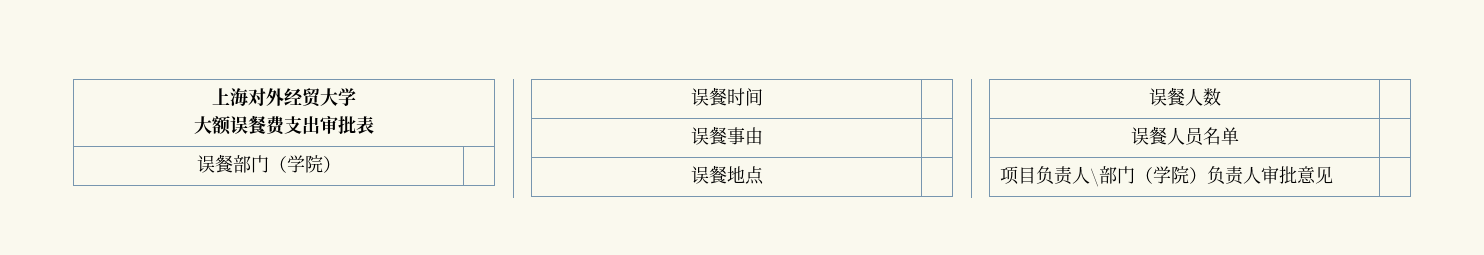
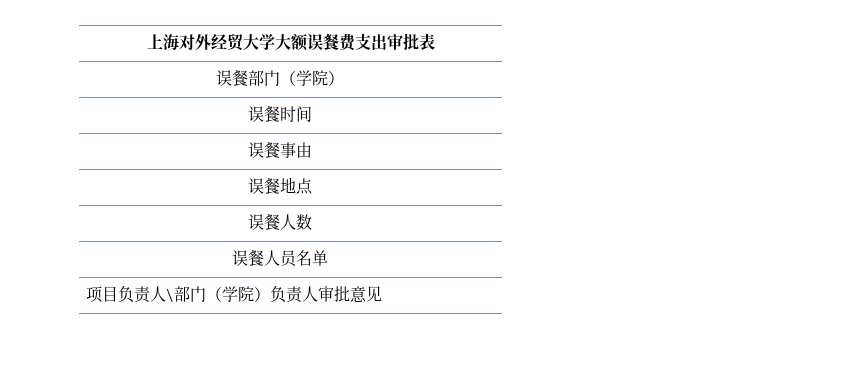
- 上海对外经贸大学
- 大额误餐费支出审批表
+ 上海对外经贸大学大额误餐费支出审批表

